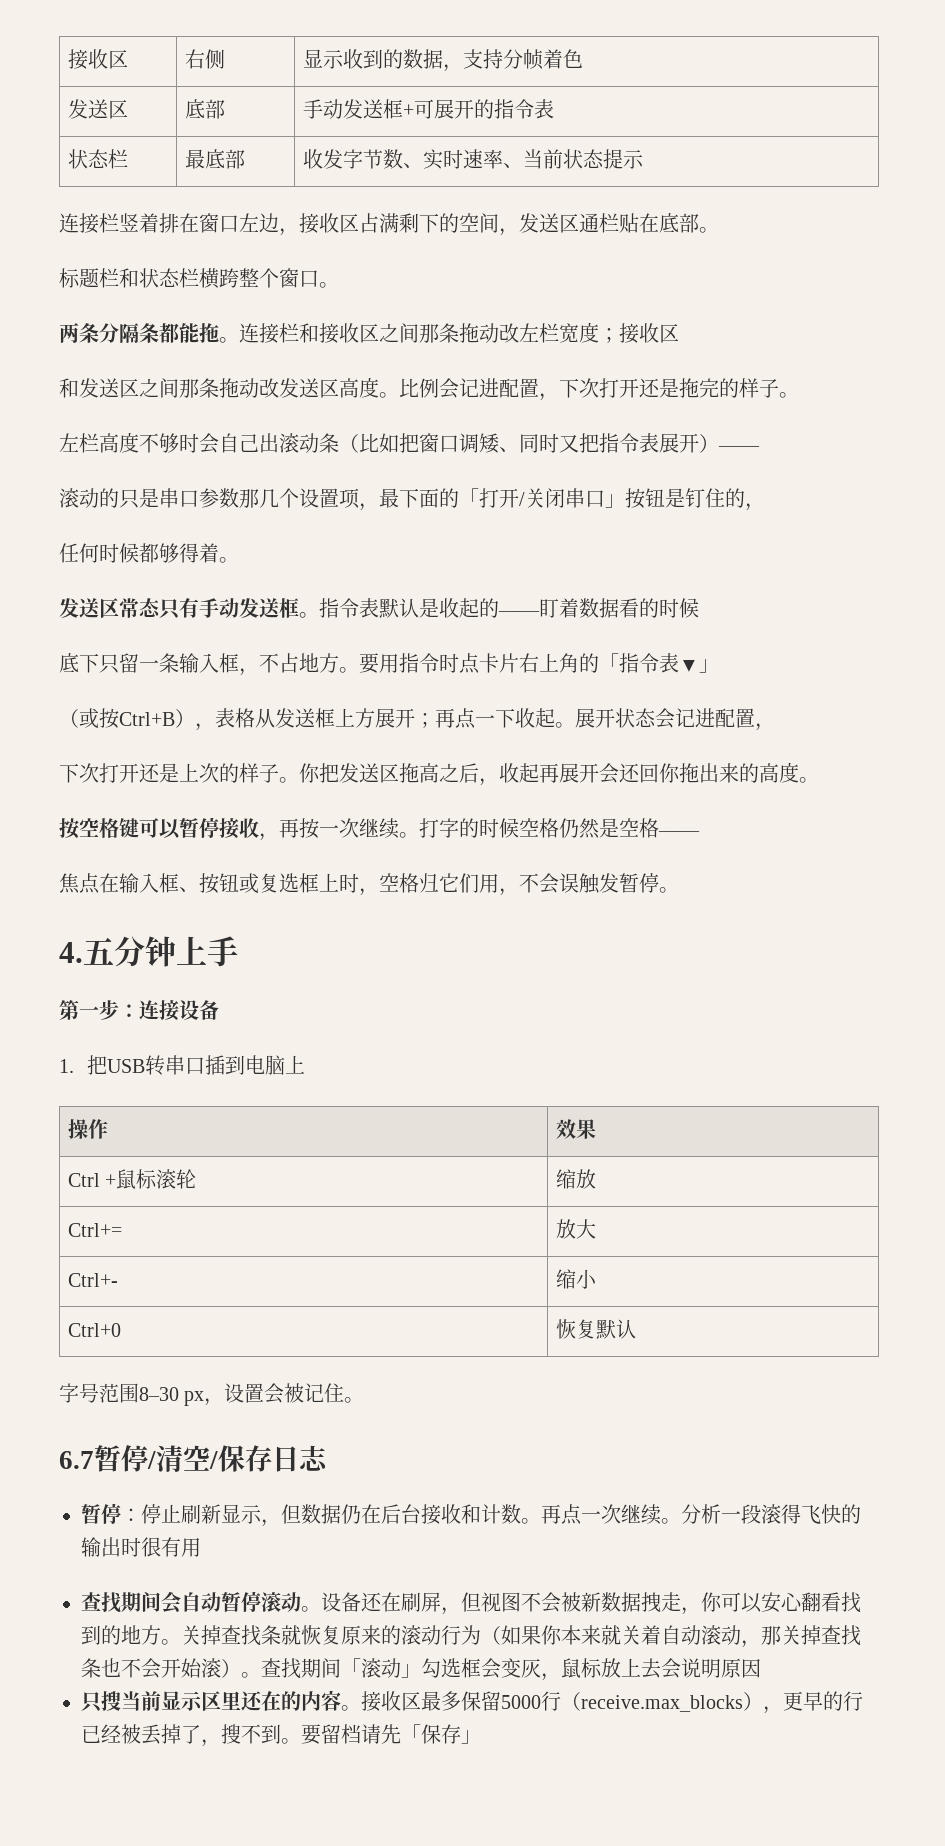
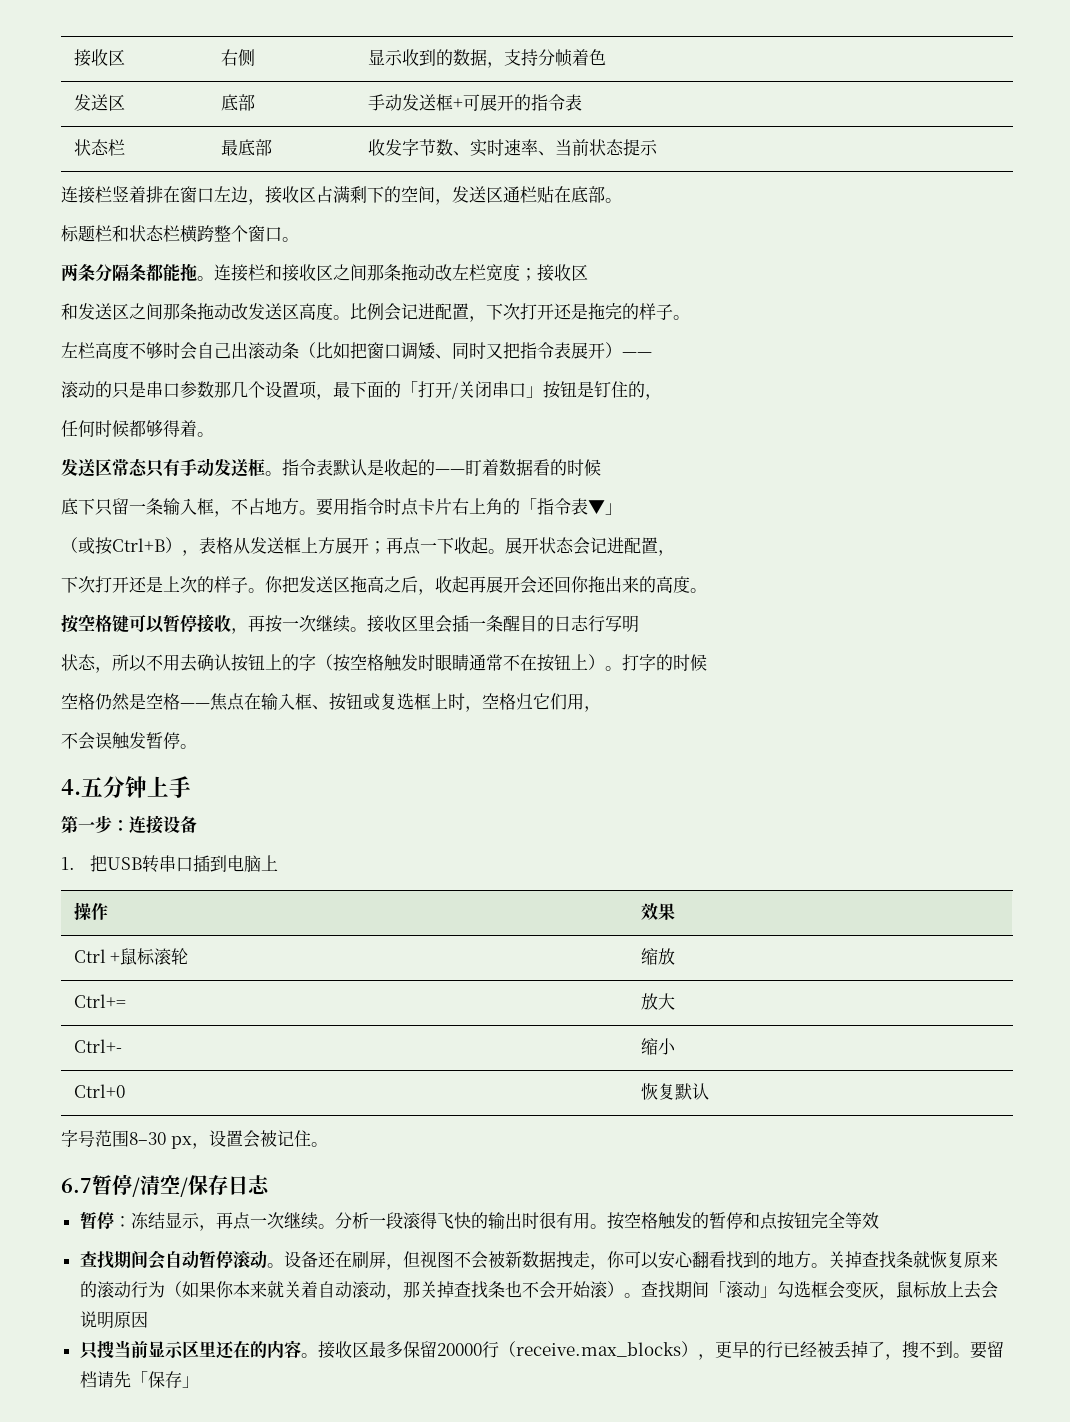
+ 接收区里会插一条醒目的日志行写明
+ 状态，所以不用去确认按钮上的字（按空格触发时眼睛通常不在按钮上）。
- 打字的时候空格仍然是空格——
- 焦点在输入框、按钮或复选框上时，空格归它们用，不会误触发暂停。
+ 打字的时候
+ 空格仍然是空格——焦点在输入框、按钮或复选框上时，空格归它们用，
+ 不会误触发暂停。
- 暂停：停止刷新显示，但数据仍在后台接收和计数。再点一次继续。
+ 暂停：冻结显示，再点一次继续。
- 分析一段滚得飞快的输出时很有用
+ 分析一段滚得飞快的输出时很有用。按空格触发的暂停和点按钮完全等效
- 接收区最多保留5000行（receive.max_blocks），更早的行已经被丢掉了，搜不到。
+ 接收区最多保留20000行（receive.max_blocks），更早的行已经被丢掉了，搜不到。

